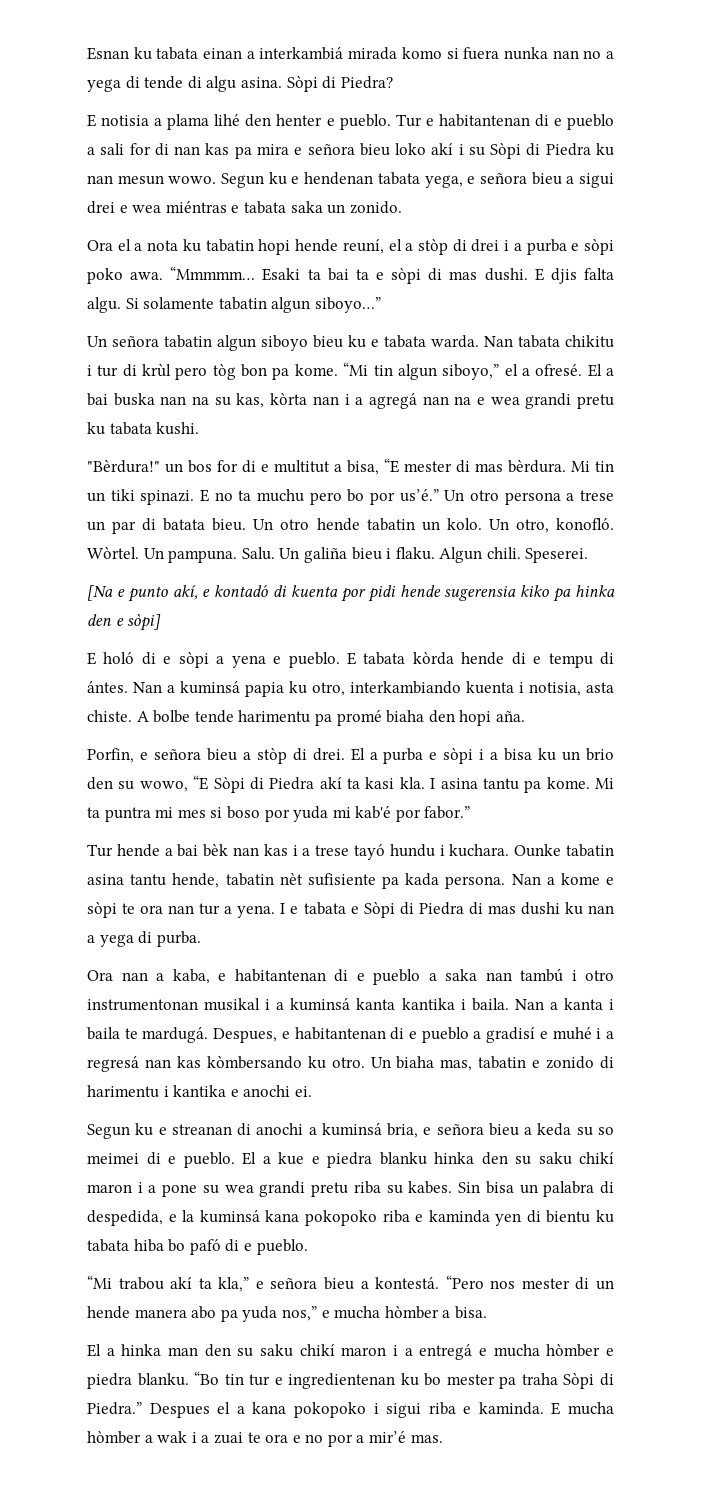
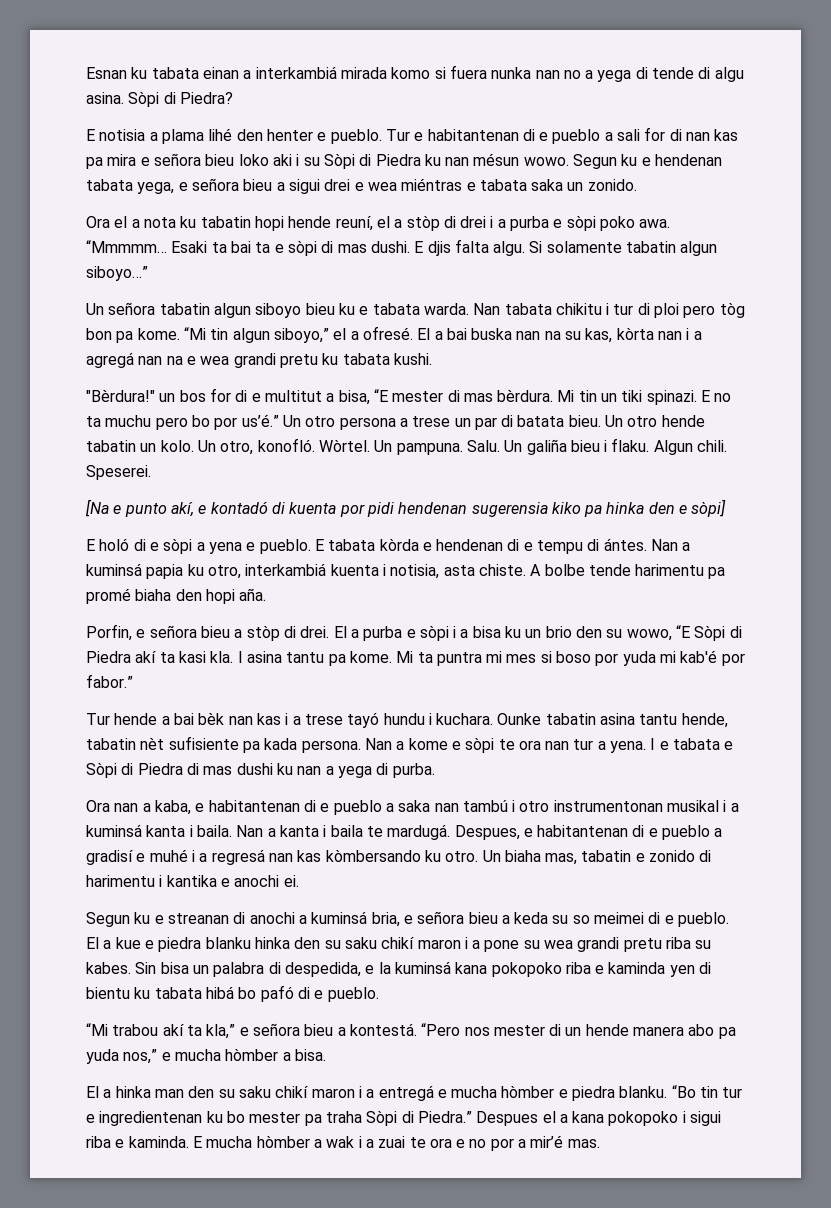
- Tur e habitantenan di e pueblo a sali for di nan kas pa mira e señora bieu loko akí i su Sòpi di Piedra ku nan mesun wowo.
+ Tur e habitantenan di e pueblo a sali for di nan kas pa mira e señora bieu loko aki i su Sòpi di Piedra ku nan mésun wowo.
- Nan tabata chikitu i tur di krùl pero tòg bon pa kome.
+ Nan tabata chikitu i tur di ploi pero tòg bon pa kome.
- [Na e punto akí, e kontadó di kuenta por pidi hende sugerensia kiko pa hinka den e sòpi]
+ [Na e punto akí, e kontadó di kuenta por pidi hendenan sugerensia kiko pa hinka den e sòpi]
- E tabata kòrda hende di e tempu di ántes.
+ E tabata kòrda e hendenan di e tempu di ántes.
- Nan a kuminsá papia ku otro, interkambiando kuenta i notisia, asta chiste.
+ Nan a kuminsá papia ku otro, interkambiá kuenta i notisia, asta chiste.
- Ora nan a kaba, e habitantenan di e pueblo a saka nan tambú i otro instrumentonan musikal i a kuminsá kanta kantika i baila.
+ Ora nan a kaba, e habitantenan di e pueblo a saka nan tambú i otro instrumentonan musikal i a kuminsá kanta i baila.
- Sin bisa un palabra di despedida, e la kuminsá kana pokopoko riba e kaminda yen di bientu ku tabata hiba bo pafó di e pueblo.
+ Sin bisa un palabra di despedida, e la kuminsá kana pokopoko riba e kaminda yen di bientu ku tabata hibá bo pafó di e pueblo.

